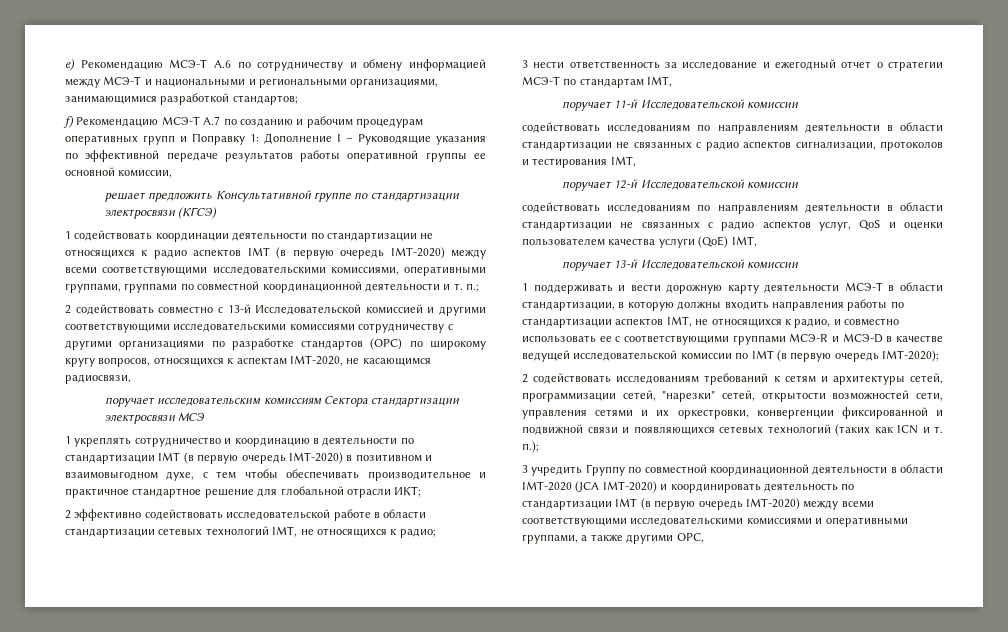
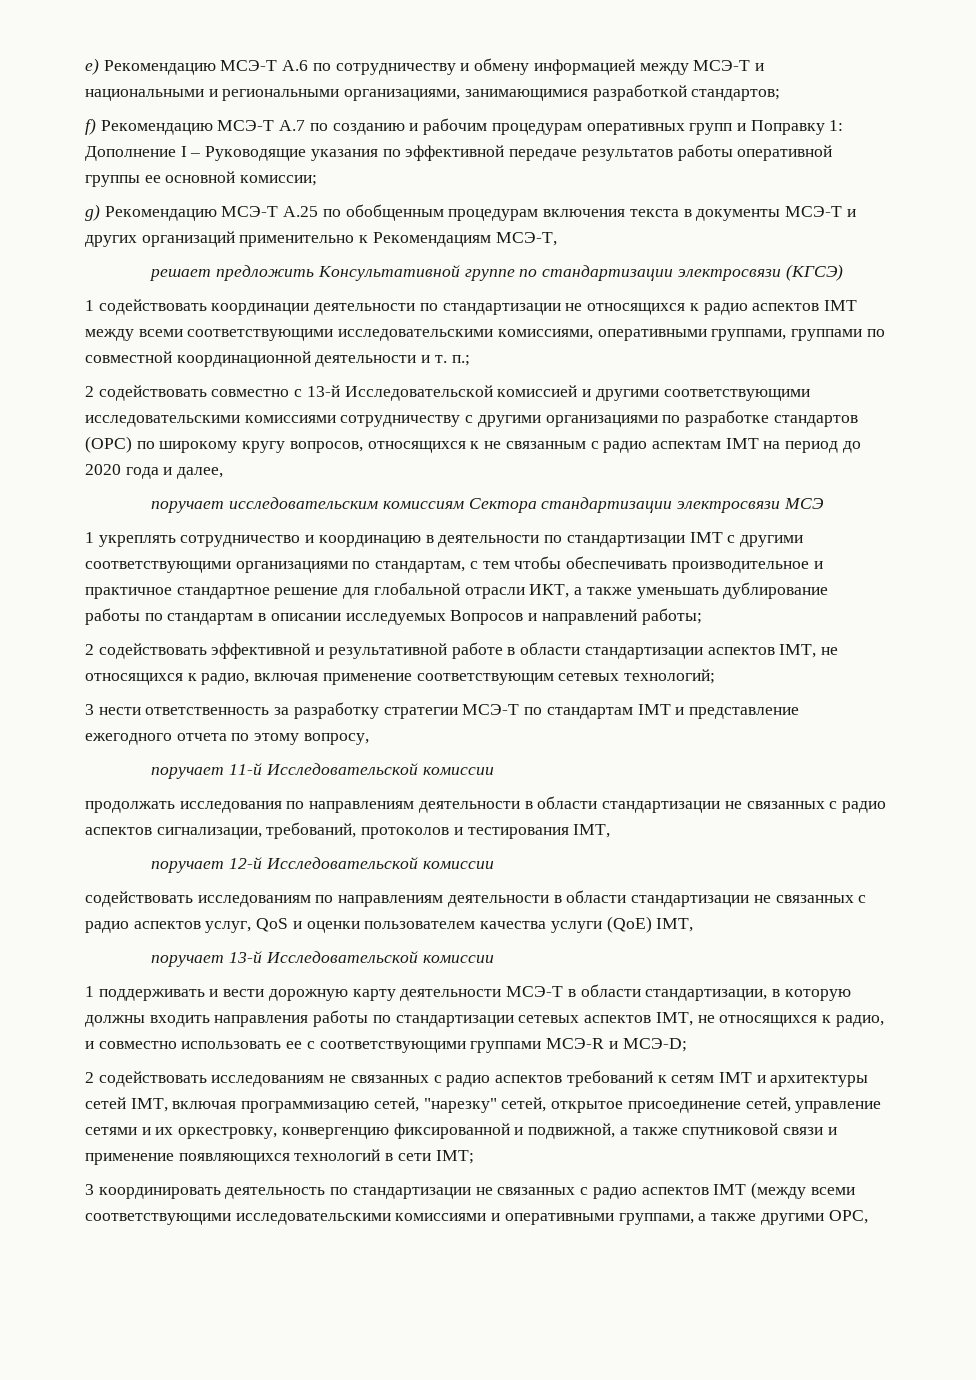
- f) Рекомендацию МСЭ-T A.7 по созданию и рабочим процедурам оперативных групп и Поправку 1: Дополнение I – Руководящие указания по эффективной передаче результатов работы оперативной группы ее основной комиссии,
+ f) Рекомендацию МСЭ-T A.7 по созданию и рабочим процедурам оперативных групп и Поправку 1: Дополнение I – Руководящие указания по эффективной передаче результатов работы оперативной группы ее основной комиссии;
+ g) Рекомендацию МСЭ-T A.25 по обобщенным процедурам включения текста в документы МСЭ-Т и других организаций применительно к Рекомендациям МСЭ-Т,
- 1 содействовать координации деятельности по стандартизации не относящихся к радио аспектов IMT (в первую очередь IMT-2020) между всеми соответствующими исследовательскими комиссиями, оперативными группами, группами по совместной координационной деятельности и т. п.;
+ 1 содействовать координации деятельности по стандартизации не относящихся к радио аспектов IMT между всеми соответствующими исследовательскими комиссиями, оперативными группами, группами по совместной координационной деятельности и т. п.;
- 2 содействовать совместно с 13-й Исследовательской комиссией и другими соответствующими исследовательскими комиссиями сотрудничеству с другими организациями по разработке стандартов (ОРС) по широкому кругу вопросов, относящихся к аспектам IMT-2020, не касающимся радиосвязи,
+ 2 содействовать совместно с 13-й Исследовательской комиссией и другими соответствующими исследовательскими комиссиями сотрудничеству с другими организациями по разработке стандартов (ОРС) по широкому кругу вопросов, относящихся к не связанным с радио аспектам IMT на период до 2020 года и далее,
- 1 укреплять сотрудничество и координацию в деятельности по стандартизации IMT (в первую очередь IMT-2020) в позитивном и взаимовыгодном духе, с тем чтобы обеспечивать производительное и практичное стандартное решение для глобальной отрасли ИКТ;
- 2 эффективно содействовать исследовательской работе в области стандартизации сетевых технологий IMT, не относящихся к радио;
- 3 нести ответственность за исследование и ежегодный отчет о стратегии МСЭ-Т по стандартам IMT,
+ 1 укреплять сотрудничество и координацию в деятельности по стандартизации IMT с другими соответствующими организациями по стандартам, с тем чтобы обеспечивать производительное и практичное стандартное решение для глобальной отрасли ИКТ, а также уменьшать дублирование работы по стандартам в описании исследуемых Вопросов и направлений работы;
+ 2 содействовать эффективной и результативной работе в области стандартизации аспектов IMT, не относящихся к радио, включая применение соответствующим сетевых технологий;
+ 3 нести ответственность за разработку стратегии МСЭ-Т по стандартам IMT и представление ежегодного отчета по этому вопросу,
- содействовать исследованиям по направлениям деятельности в области стандартизации не связанных с радио аспектов сигнализации, протоколов и тестирования IMT,
+ продолжать исследования по направлениям деятельности в области стандартизации не связанных с радио аспектов сигнализации, требований, протоколов и тестирования IMT,
- 1 поддерживать и вести дорожную карту деятельности МСЭ-Т в области стандартизации, в которую должны входить направления работы по стандартизации аспектов IMT, не относящихся к радио, и совместно использовать ее с соответствующими группами МСЭ-R и МСЭ-D в качестве ведущей исследовательской комиссии по IMT (в первую очередь IMT-2020);
- 2 содействовать исследованиям требований к сетям и архитектуры сетей, программизации сетей, "нарезки" сетей, открытости возможностей сети, управления сетями и их оркестровки, конвергенции фиксированной и подвижной связи и появляющихся сетевых технологий (таких как ICN и т. п.);
- 3 учредить Группу по совместной координационной деятельности в области IMT-2020 (JCA IMT-2020) и координировать деятельность по стандартизации IMT (в первую очередь IMT-2020) между всеми соответствующими исследовательскими комиссиями и оперативными группами, а также другими ОРС,
+ 1 поддерживать и вести дорожную карту деятельности МСЭ-Т в области стандартизации, в которую должны входить направления работы по стандартизации сетевых аспектов IMT, не относящихся к радио, и совместно использовать ее с соответствующими группами МСЭ-R и МСЭ-D;
+ 2 содействовать исследованиям не связанных с радио аспектов требований к сетям IMT и архитектуры сетей IMT, включая программизацию сетей, "нарезку" сетей, открытое присоединение сетей, управление сетями и их оркестровку, конвергенцию фиксированной и подвижной, а также спутниковой связи и применение появляющихся технологий в сети IMT;
+ 3 координировать деятельность по стандартизации не связанных с радио аспектов IMT (между всеми соответствующими исследовательскими комиссиями и оперативными группами, а также другими ОРС,

